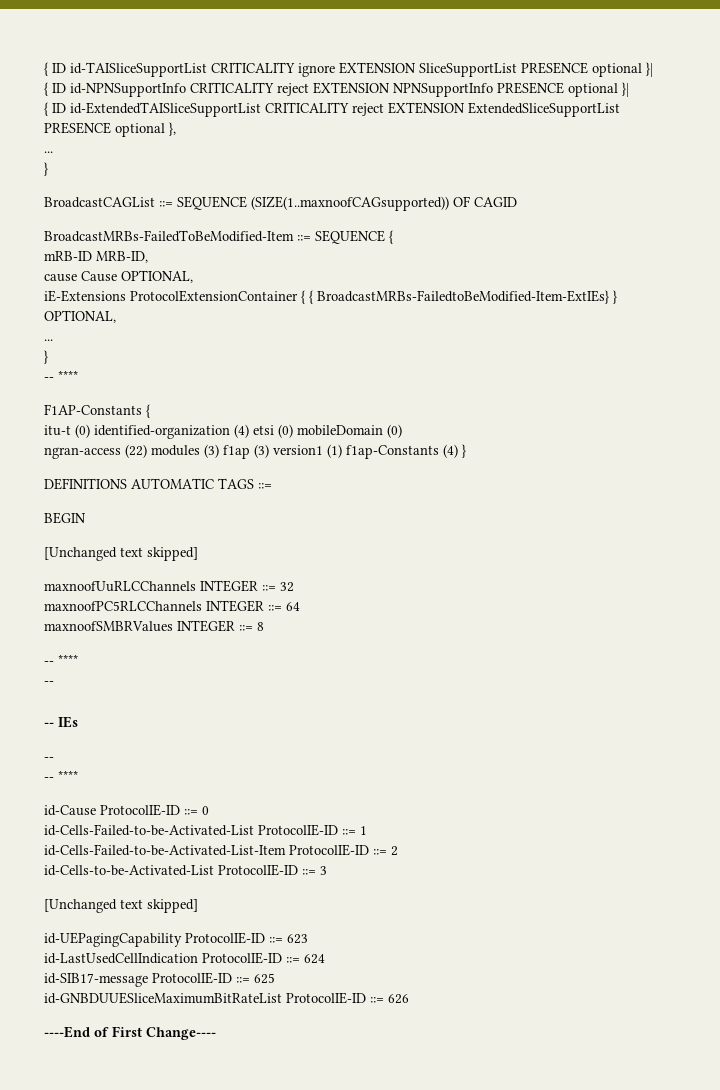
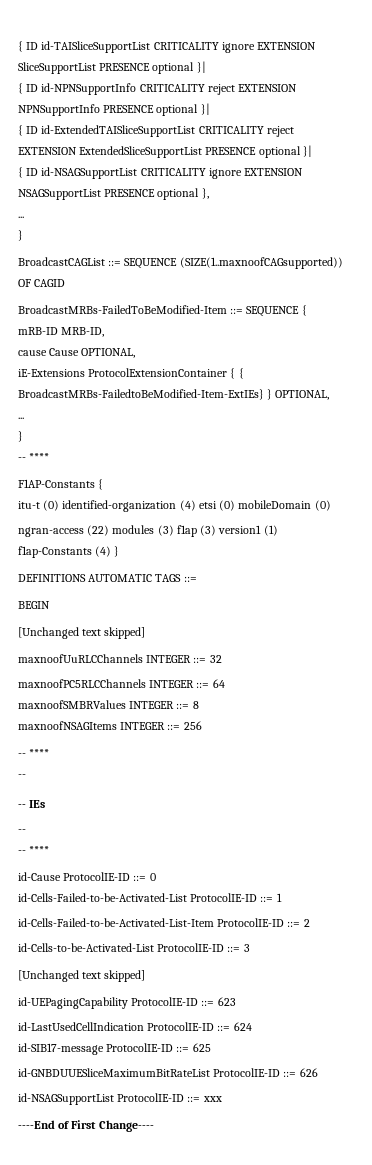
- { ID id-ExtendedTAISliceSupportList CRITICALITY reject EXTENSION ExtendedSliceSupportList PRESENCE optional },
+ { ID id-ExtendedTAISliceSupportList CRITICALITY reject EXTENSION ExtendedSliceSupportList PRESENCE optional }|
+ { ID id-NSAGSupportList CRITICALITY ignore EXTENSION NSAGSupportList PRESENCE optional },
+ maxnoofNSAGItems INTEGER ::= 256
+ id-NSAGSupportList ProtocolIE-ID ::= xxx

